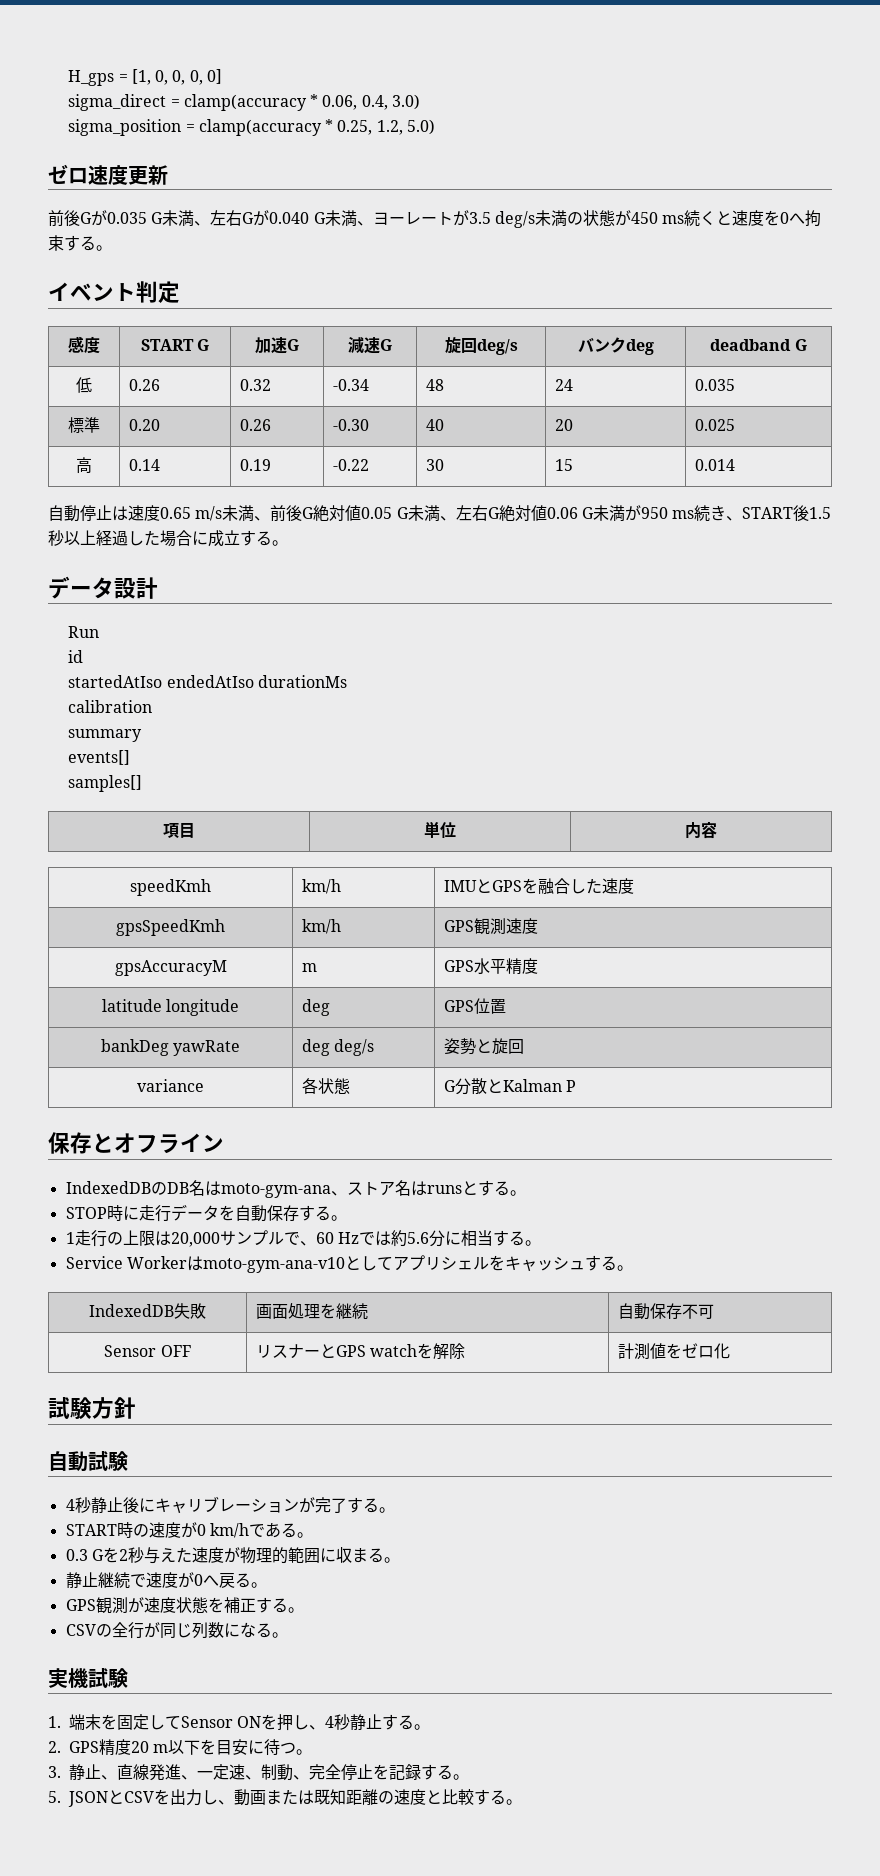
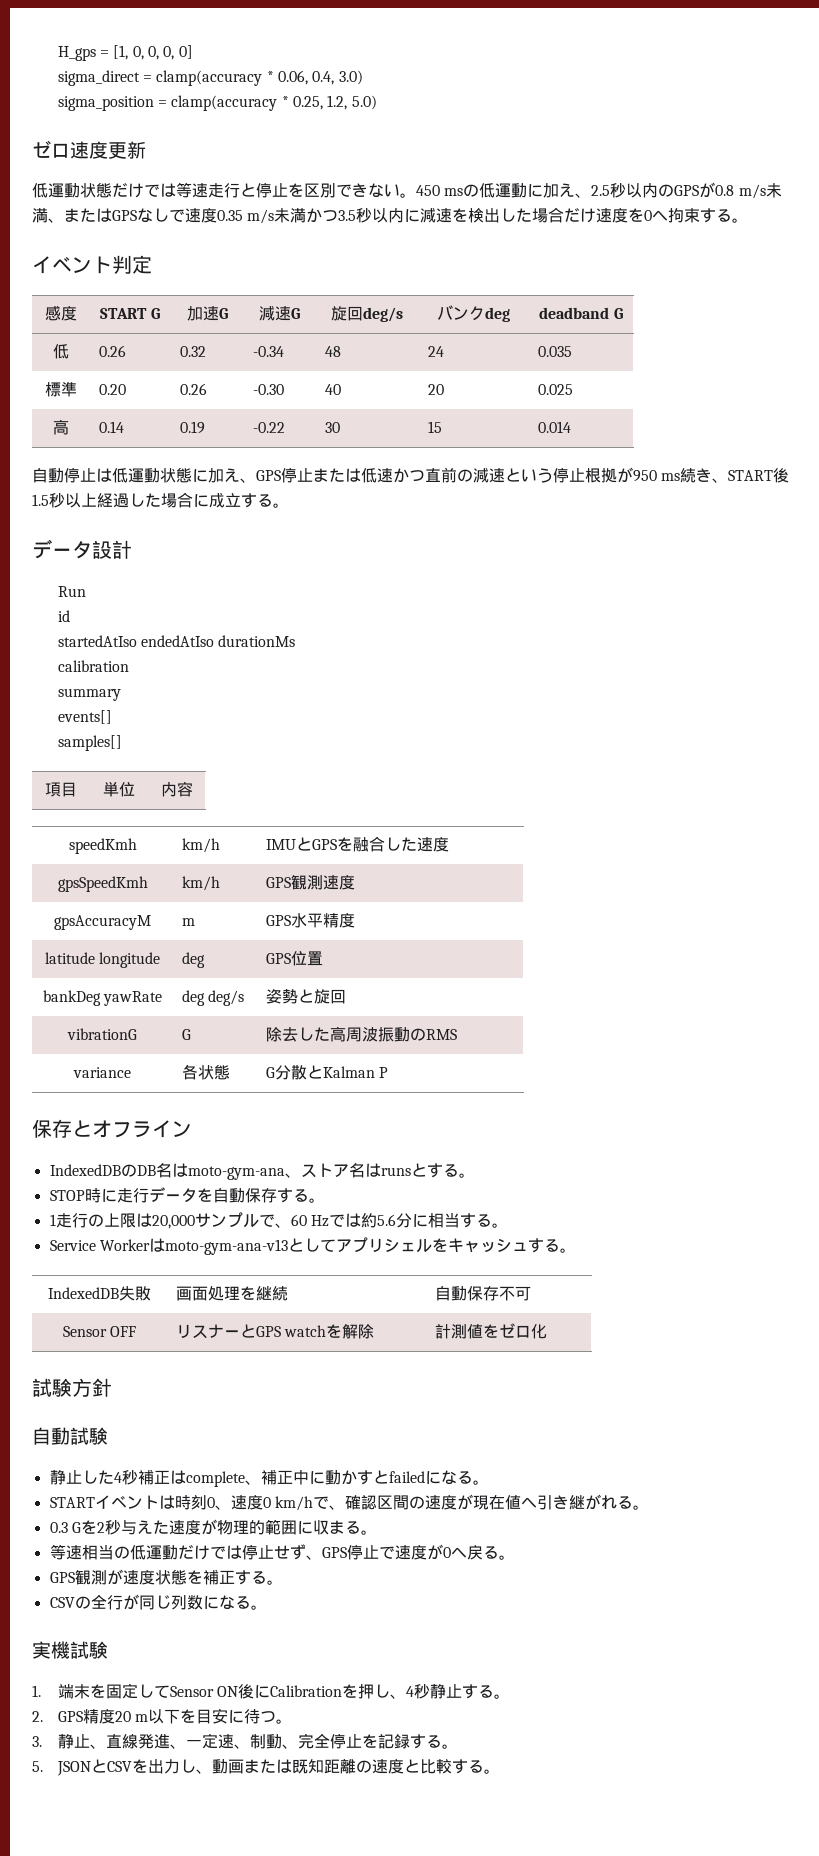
- 前後Gが0.035 G未満、左右Gが0.040 G未満、ヨーレートが3.5 deg/s未満の状態が450 ms続くと速度を0へ拘束する。
+ 低運動状態だけでは等速走行と停止を区別できない。450 msの低運動に加え、2.5秒以内のGPSが0.8 m/s未満、またはGPSなしで速度0.35 m/s未満かつ3.5秒以内に減速を検出した場合だけ速度を0へ拘束する。
- 自動停止は速度0.65 m/s未満、前後G絶対値0.05 G未満、左右G絶対値0.06 G未満が950 ms続き、START後1.5秒以上経過した場合に成立する。
+ 自動停止は低運動状態に加え、GPS停止または低速かつ直前の減速という停止根拠が950 ms続き、START後1.5秒以上経過した場合に成立する。
+ vibrationG | G | 除去した高周波振動のRMS
- Service Workerはmoto-gym-ana-v10としてアプリシェルをキャッシュする。
+ Service Workerはmoto-gym-ana-v13としてアプリシェルをキャッシュする。
- 4秒静止後にキャリブレーションが完了する。
- START時の速度が0 km/hである。
+ 静止した4秒補正はcomplete、補正中に動かすとfailedになる。
+ STARTイベントは時刻0、速度0 km/hで、確認区間の速度が現在値へ引き継がれる。
- 静止継続で速度が0へ戻る。
+ 等速相当の低運動だけでは停止せず、GPS停止で速度が0へ戻る。
- 1.端末を固定してSensor ONを押し、4秒静止する。
+ 1.端末を固定してSensor ON後にCalibrationを押し、4秒静止する。

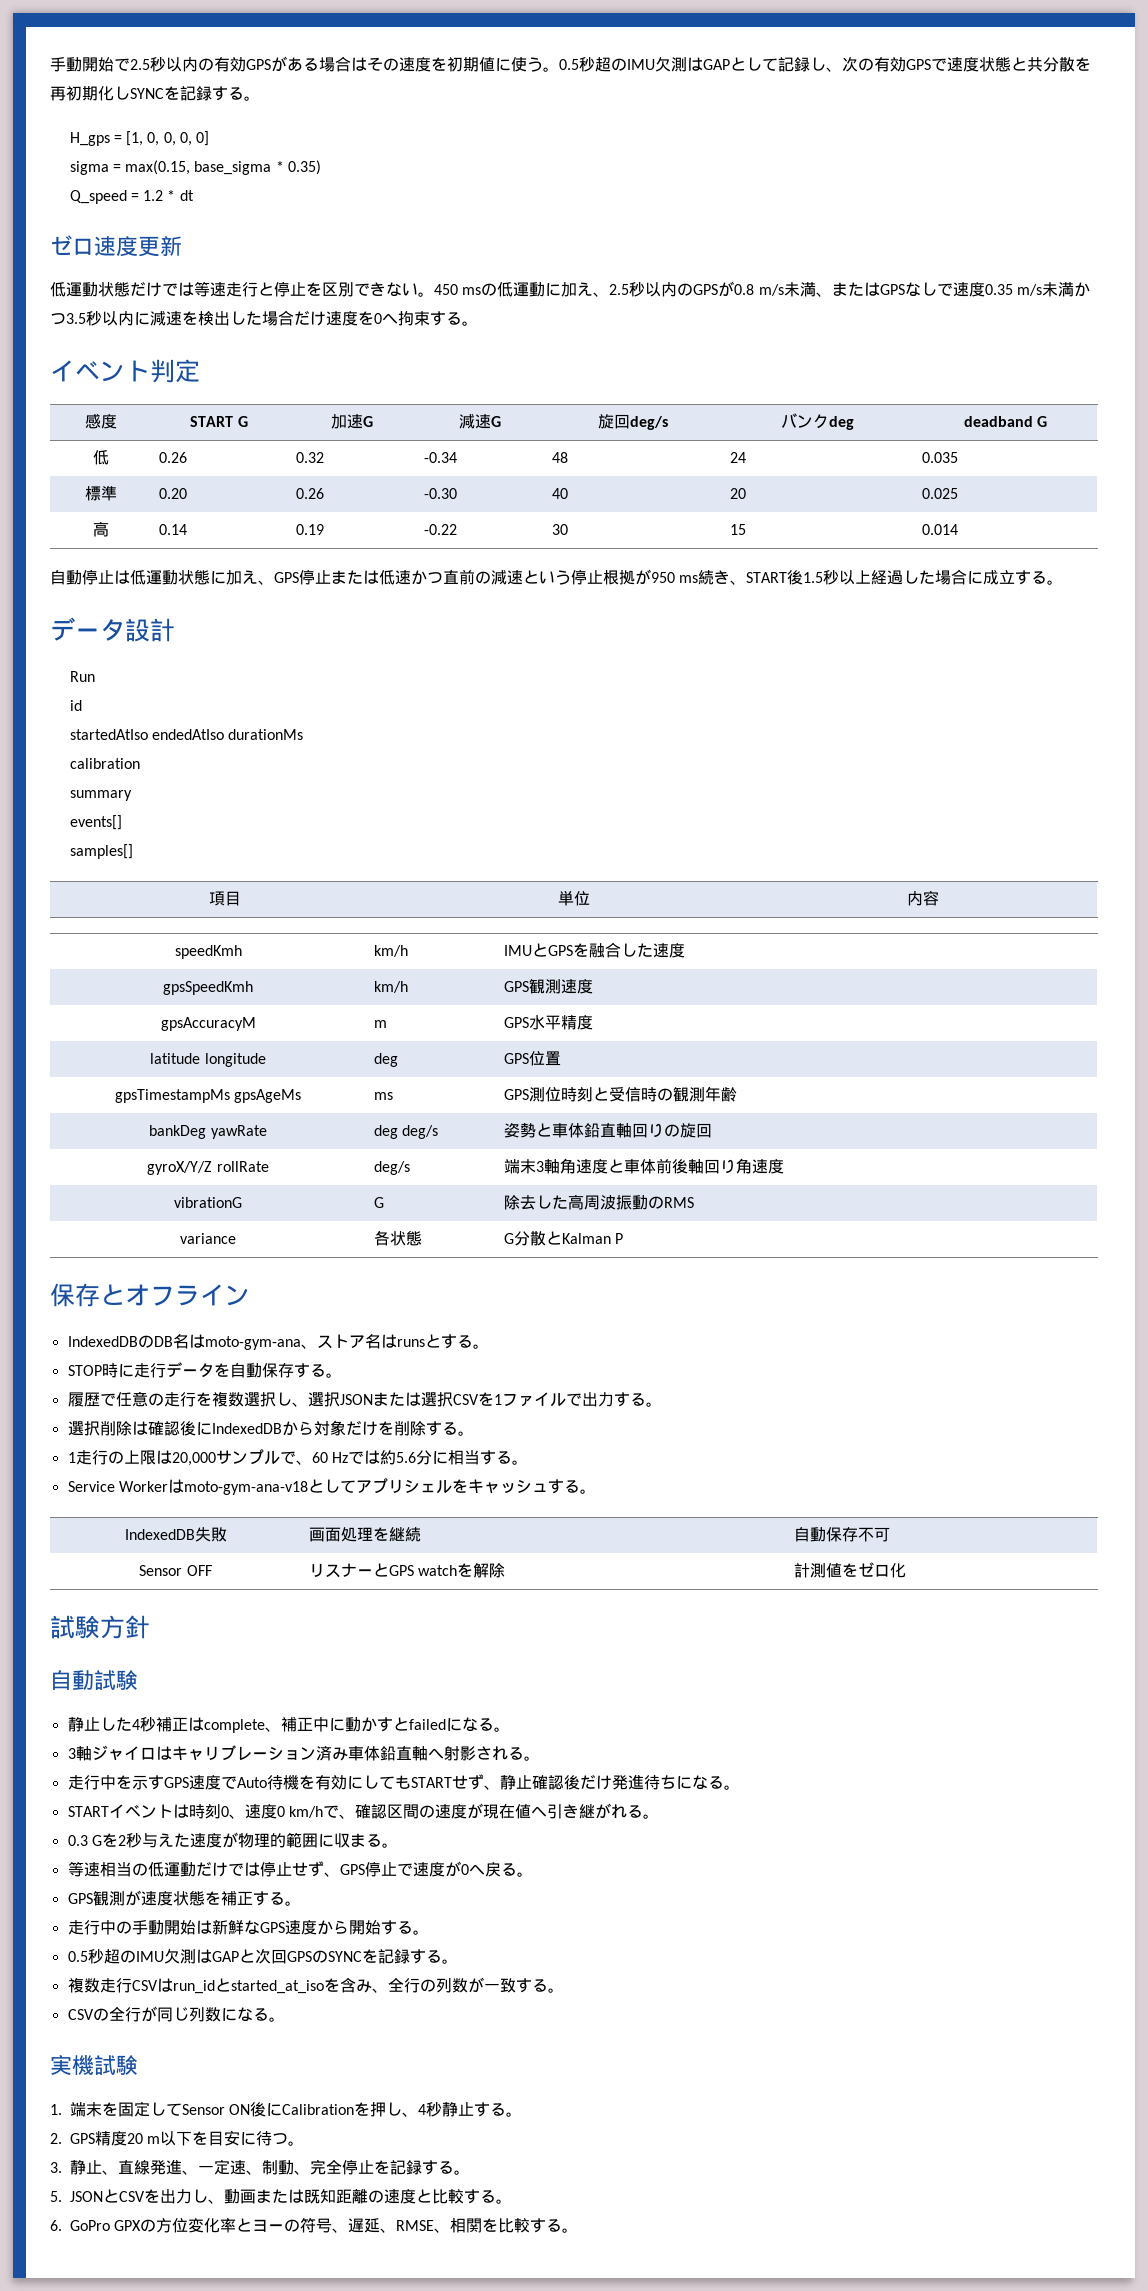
+ 手動開始で2.5秒以内の有効GPSがある場合はその速度を初期値に使う。0.5秒超のIMU欠測はGAPとして記録し、次の有効GPSで速度状態と共分散を再初期化しSYNCを記録する。
- sigma_direct = clamp(accuracy * 0.06, 0.4, 3.0)
- sigma_position = clamp(accuracy * 0.25, 1.2, 5.0)
+ sigma = max(0.15, base_sigma * 0.35)
+ Q_speed = 1.2 * dt
+ gpsTimestampMs gpsAgeMs | ms | GPS測位時刻と受信時の観測年齢
- bankDeg yawRate | deg deg/s | 姿勢と旋回
+ bankDeg yawRate | deg deg/s | 姿勢と車体鉛直軸回りの旋回
+ gyroX/Y/Z rollRate | deg/s | 端末3軸角速度と車体前後軸回り角速度
+ 履歴で任意の走行を複数選択し、選択JSONまたは選択CSVを1ファイルで出力する。
+ 選択削除は確認後にIndexedDBから対象だけを削除する。
- Service Workerはmoto-gym-ana-v13としてアプリシェルをキャッシュする。
+ Service Workerはmoto-gym-ana-v18としてアプリシェルをキャッシュする。
+ 3軸ジャイロはキャリブレーション済み車体鉛直軸へ射影される。
+ 走行中を示すGPS速度でAuto待機を有効にしてもSTARTせず、静止確認後だけ発進待ちになる。
+ 走行中の手動開始は新鮮なGPS速度から開始する。
+ 0.5秒超のIMU欠測はGAPと次回GPSのSYNCを記録する。
+ 複数走行CSVはrun_idとstarted_at_isoを含み、全行の列数が一致する。
+ 6. GoPro GPXの方位変化率とヨーの符号、遅延、RMSE、相関を比較する。

